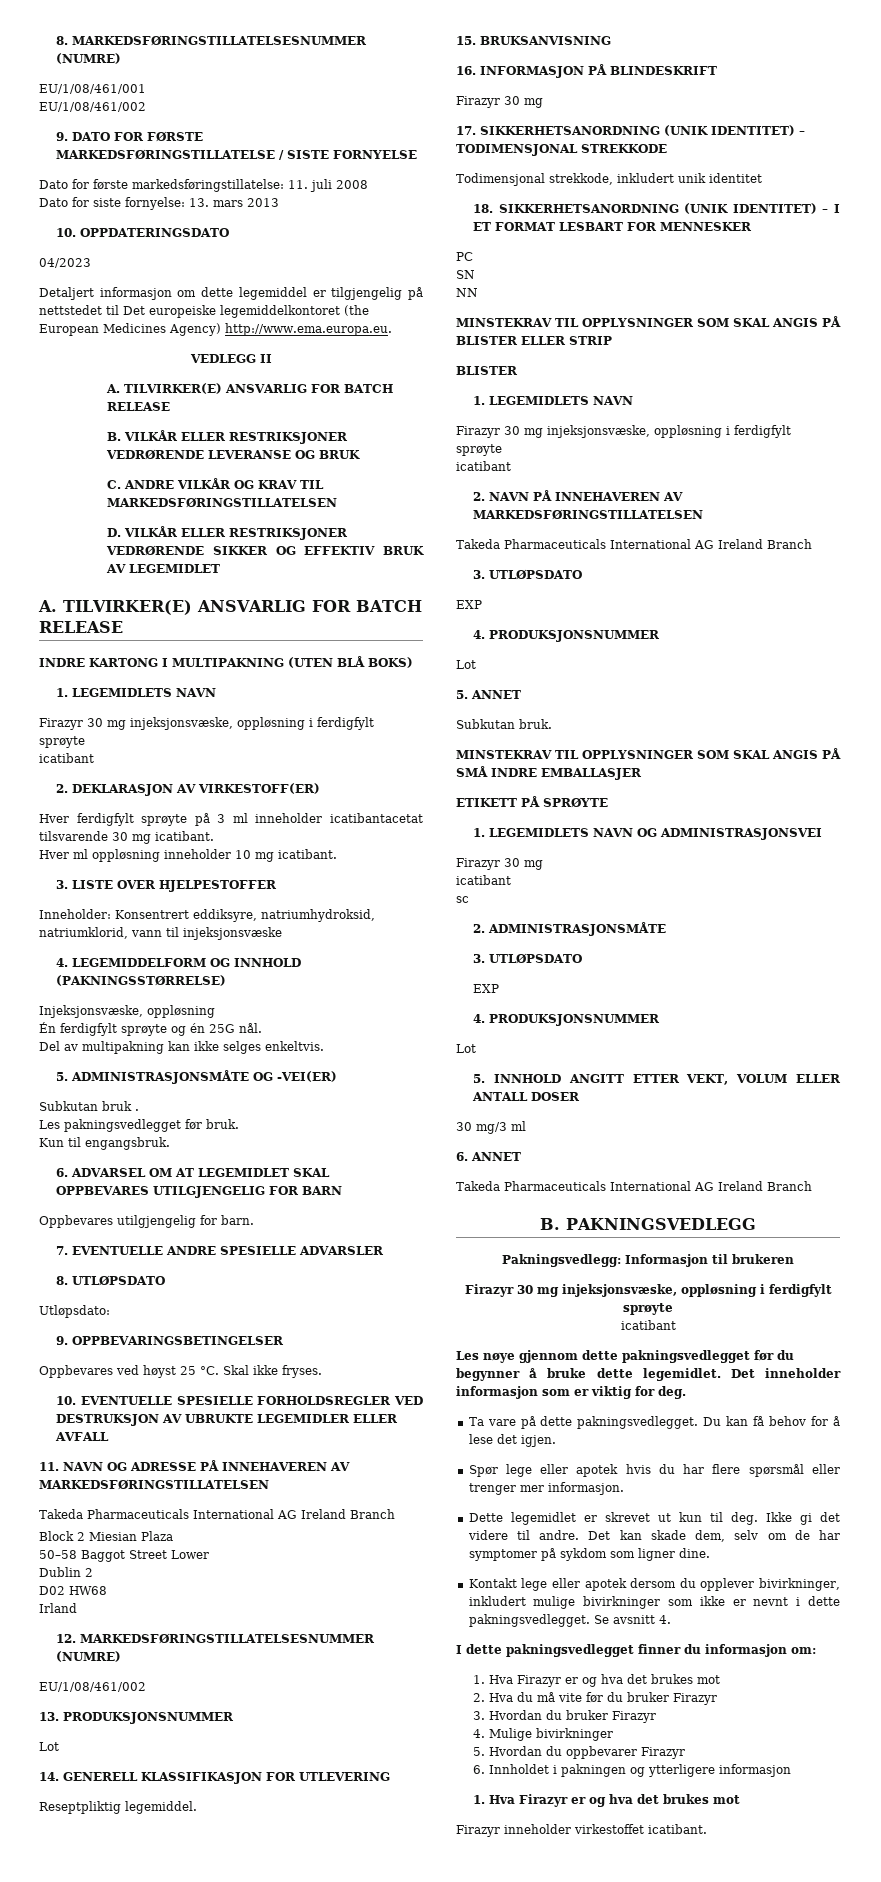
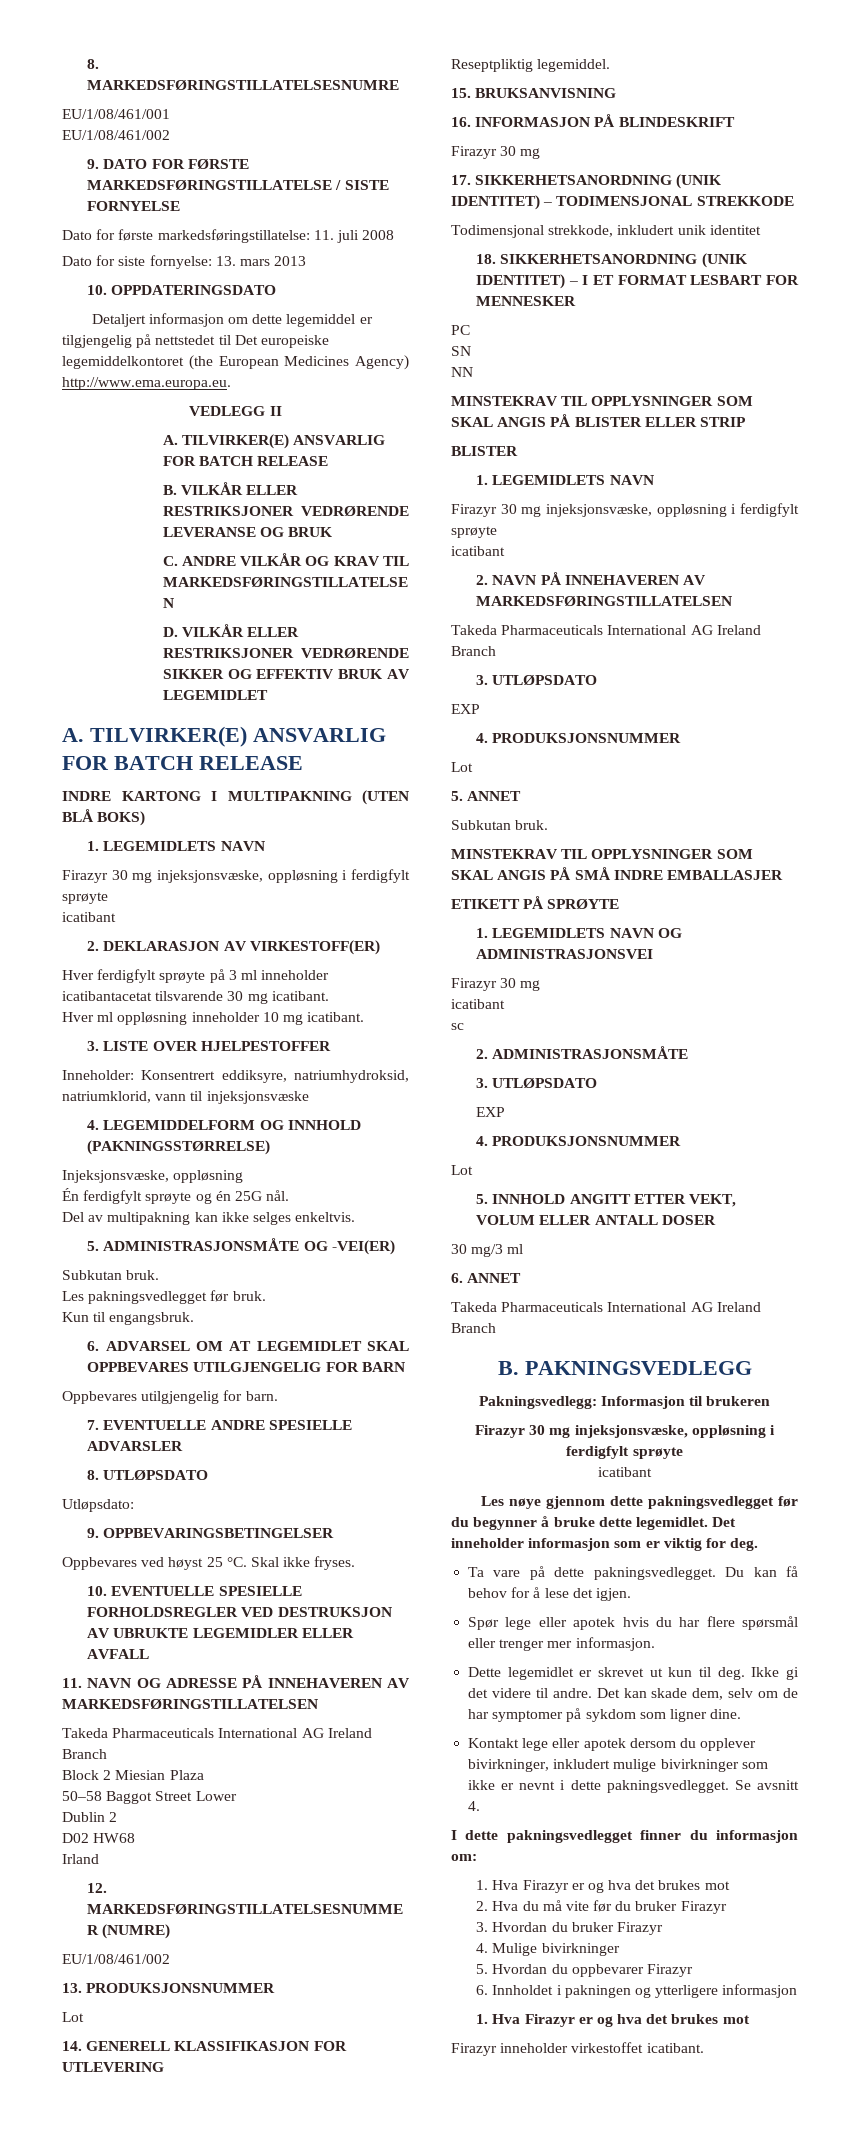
- 8. MARKEDSFØRINGSTILLATELSESNUMMER (NUMRE)
+ 8. MARKEDSFØRINGSTILLATELSESNUMRE
- 04/2023
  5. ADMINISTRASJONSMÅTE OG -VEI(ER)
- Subkutan bruk .
+ Subkutan bruk.

